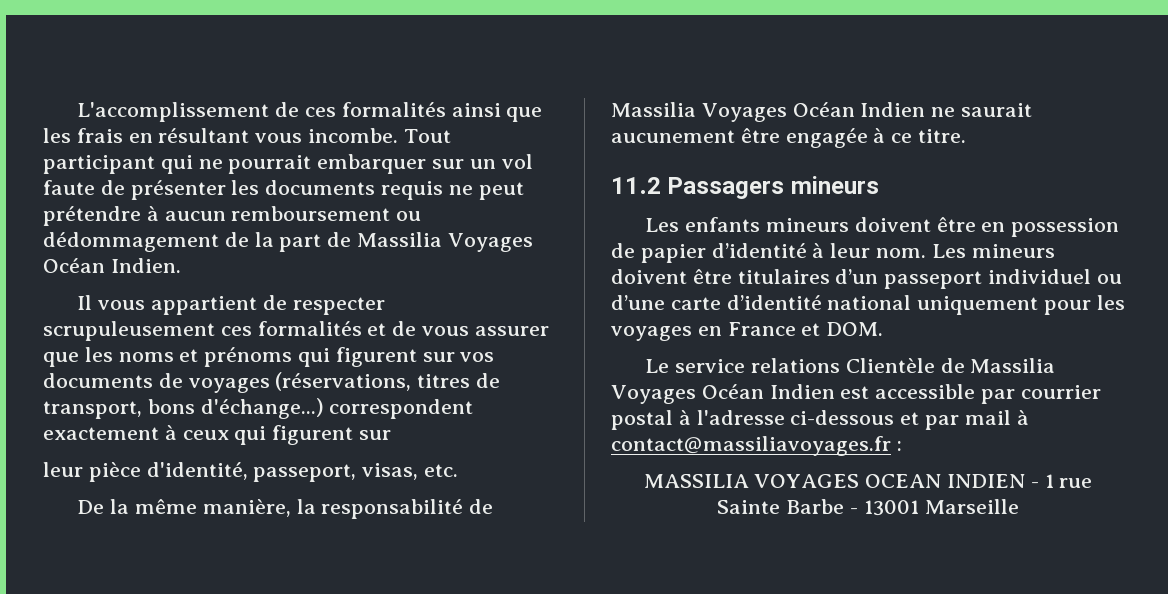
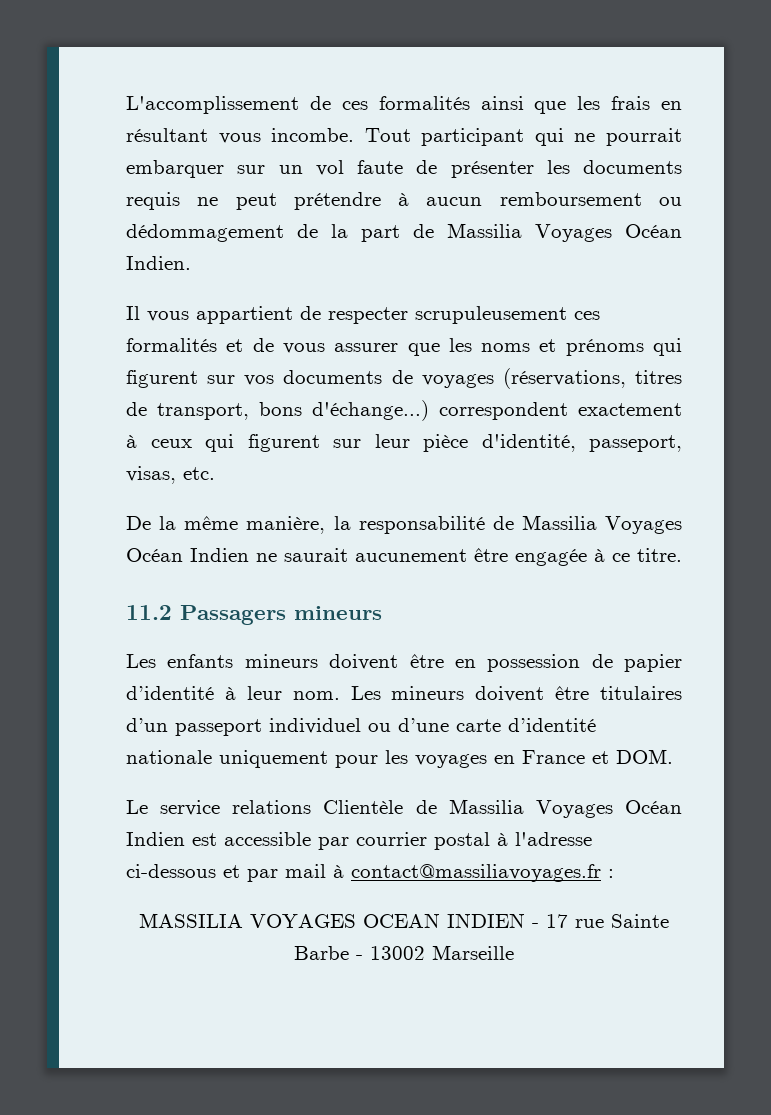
- Il vous appartient de respecter scrupuleusement ces formalités et de vous assurer que les noms et prénoms qui figurent sur vos documents de voyages (réservations, titres de transport, bons d'échange...) correspondent exactement à ceux qui figurent sur
- leur pièce d'identité, passeport, visas, etc.
+ Il vous appartient de respecter scrupuleusement ces formalités et de vous assurer que les noms et prénoms qui figurent sur vos documents de voyages (réservations, titres de transport, bons d'échange...) correspondent exactement à ceux qui figurent sur leur pièce d'identité, passeport, visas, etc.
- Les mineurs doivent être titulaires d’un passeport individuel ou d’une carte d’identité national uniquement pour les voyages en France et DOM.
+ Les mineurs doivent être titulaires d’un passeport individuel ou d’une carte d’identité nationale uniquement pour les voyages en France et DOM.
- MASSILIA VOYAGES OCEAN INDIEN - 1 rue Sainte Barbe - 13001 Marseille
+ MASSILIA VOYAGES OCEAN INDIEN - 17 rue Sainte Barbe - 13002 Marseille

